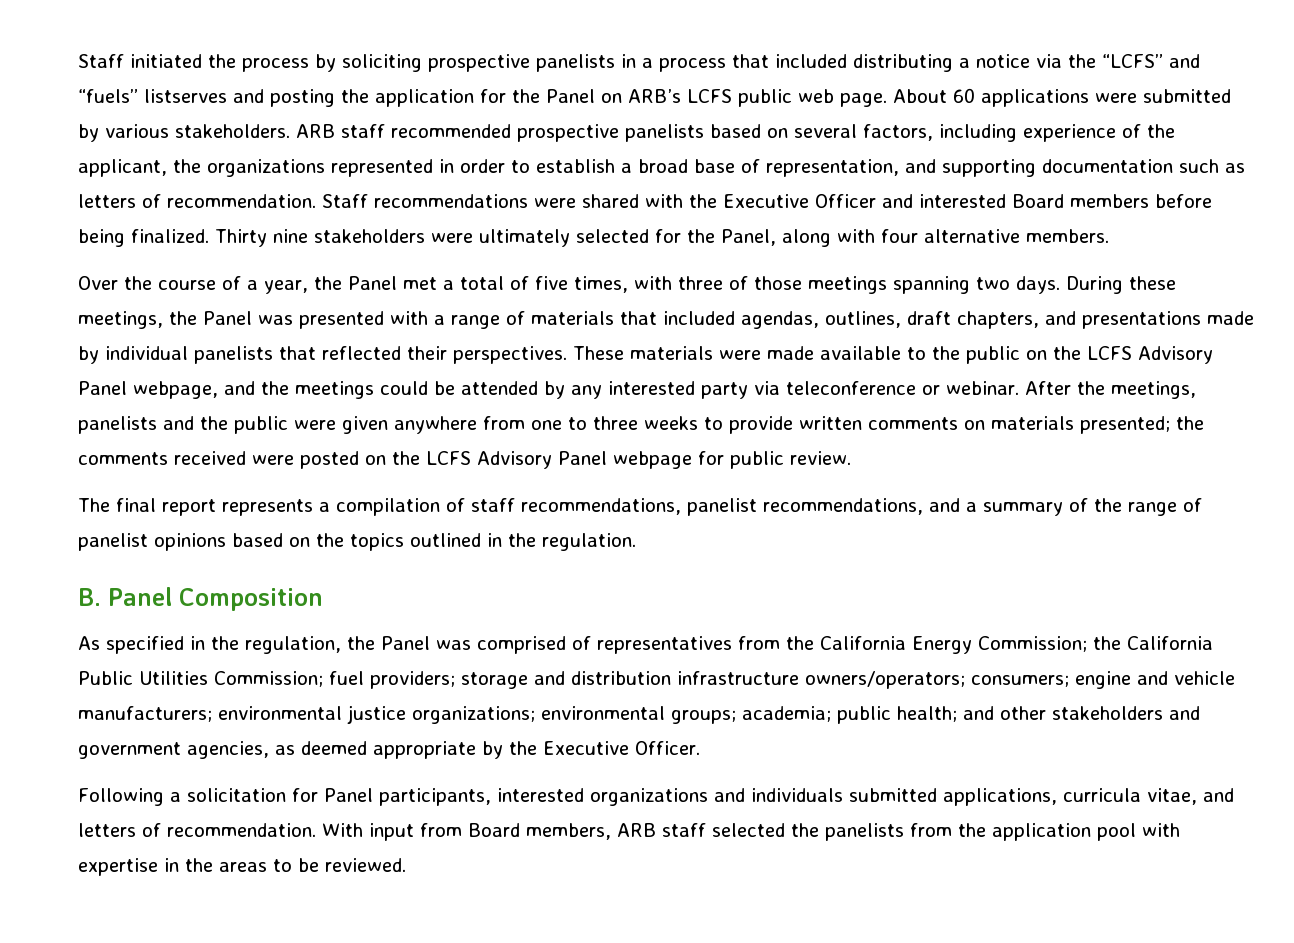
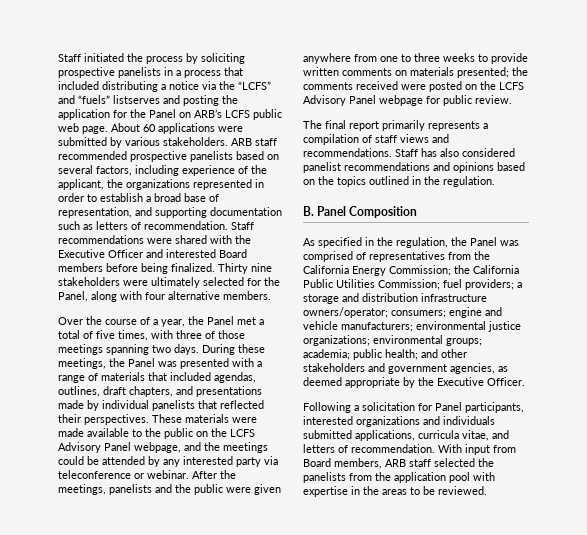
- The final report represents a compilation of staff recommendations, panelist recommendations, and a summary of the range of panelist opinions based on the topics outlined in the regulation.
+ The final report primarily represents a compilation of staff views and recommendations. Staff has also considered panelist recommendations and opinions based on the topics outlined in the regulation.
- As specified in the regulation, the Panel was comprised of representatives from the California Energy Commission; the California Public Utilities Commission; fuel providers; storage and distribution infrastructure owners/operators; consumers; engine and vehicle manufacturers; environmental justice organizations; environmental groups; academia; public health; and other stakeholders and government agencies, as deemed appropriate by the Executive Officer.
+ As specified in the regulation, the Panel was comprised of representatives from the California Energy Commission; the California Public Utilities Commission; fuel providers; a storage and distribution infrastructure owners/operator; consumers; engine and vehicle manufacturers; environmental justice organizations; environmental groups; academia; public health; and other stakeholders and government agencies, as deemed appropriate by the Executive Officer.

